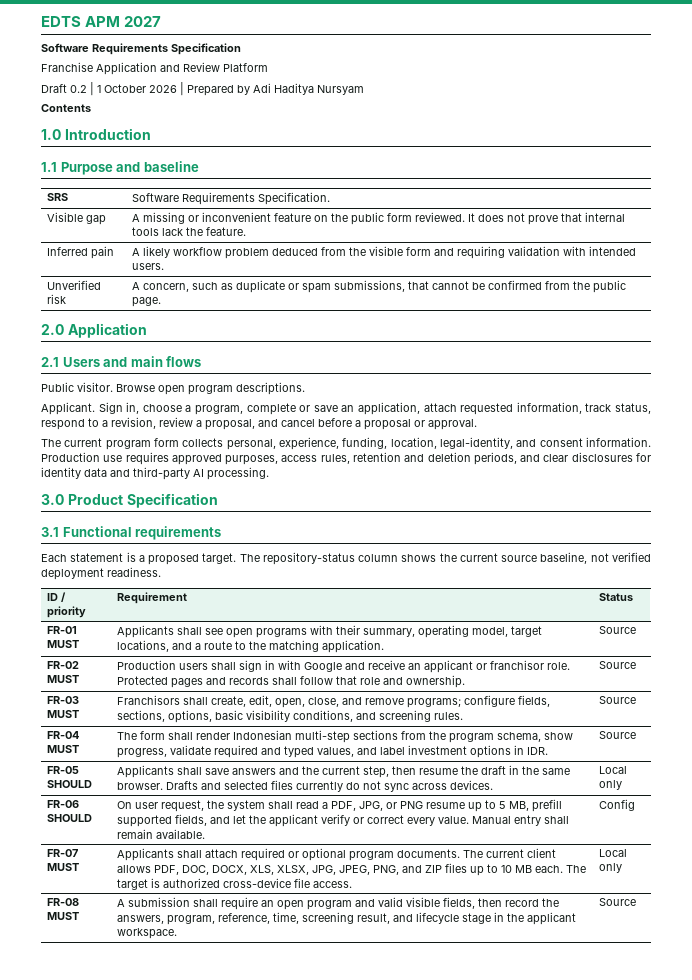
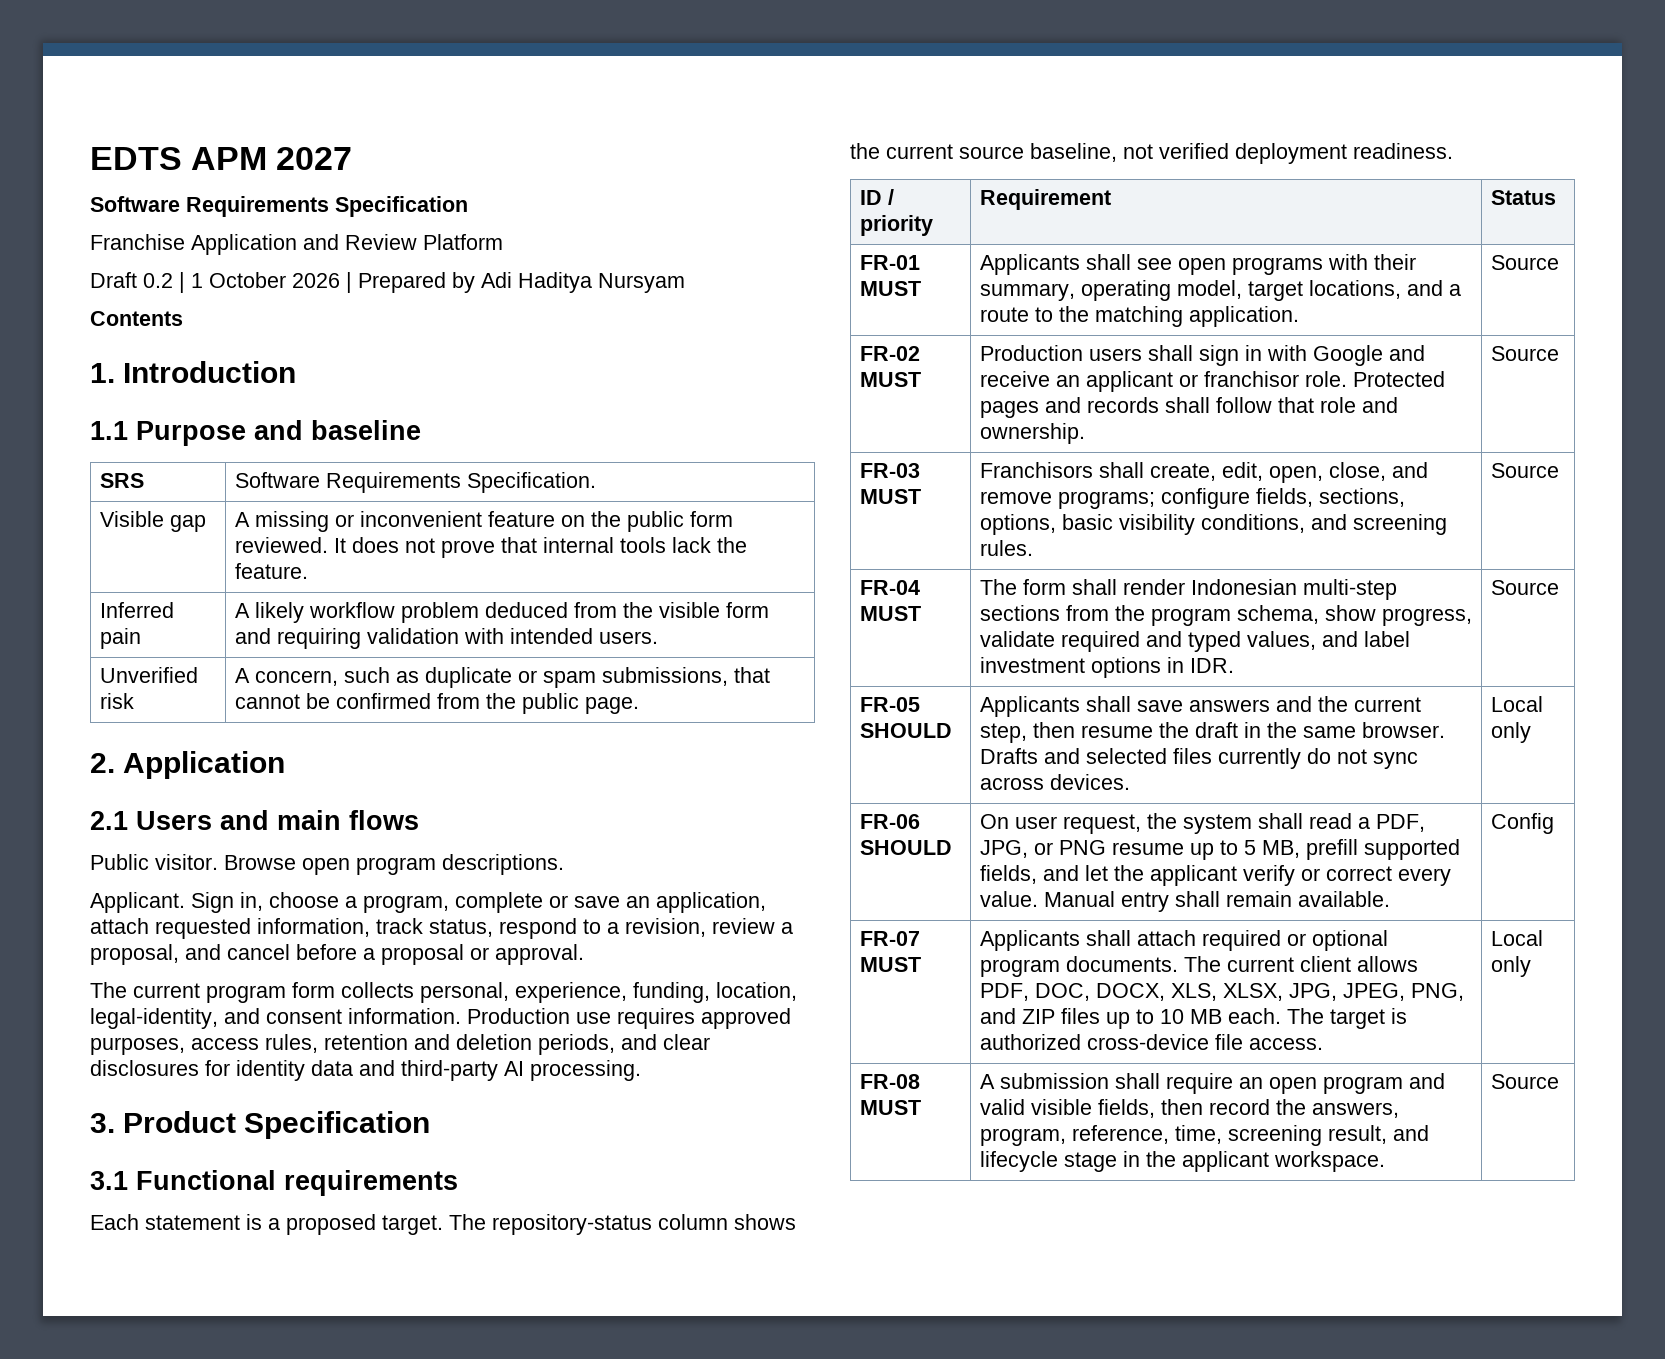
- 1.0 Introduction
+ 1. Introduction
- 2.0 Application
+ 2. Application
- 3.0 Product Specification
+ 3. Product Specification

